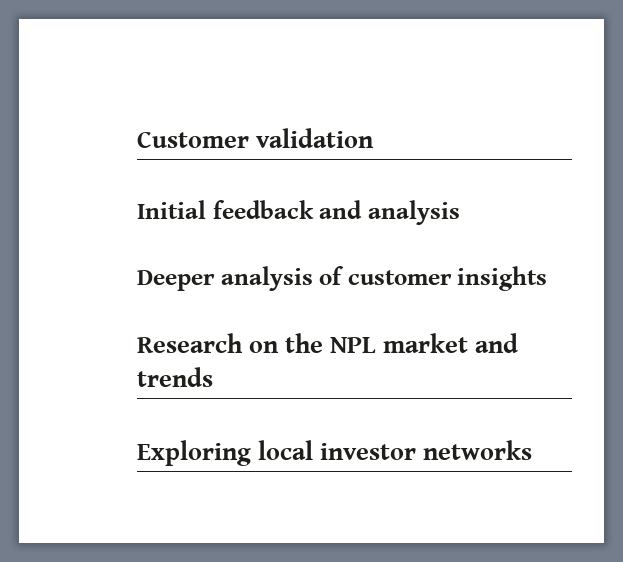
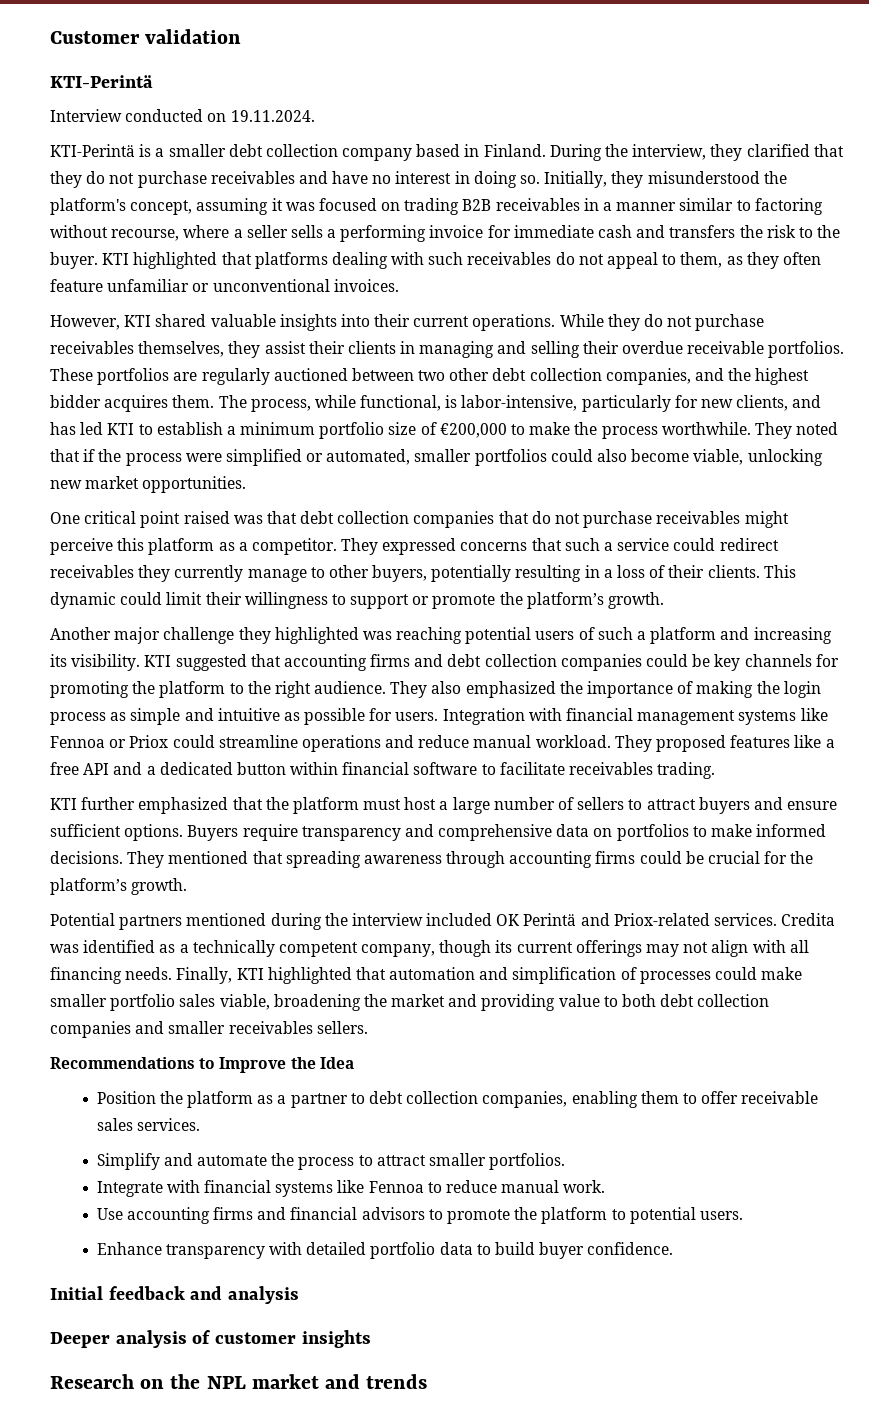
  Customer validation
+ KTI-Perintä
+ Interview conducted on 19.11.2024.
+ KTI-Perintä is a smaller debt collection company based in Finland. During the interview, they clarified that they do not purchase receivables and have no interest in doing so. Initially, they misunderstood the platform's concept, assuming it was focused on trading B2B receivables in a manner similar to factoring without recourse, where a seller sells a performing invoice for immediate cash and transfers the risk to the buyer. KTI highlighted that platforms dealing with such receivables do not appeal to them, as they often feature unfamiliar or unconventional invoices.
+ However, KTI shared valuable insights into their current operations. While they do not purchase receivables themselves, they assist their clients in managing and selling their overdue receivable portfolios. These portfolios are regularly auctioned between two other debt collection companies, and the highest bidder acquires them. The process, while functional, is labor-intensive, particularly for new clients, and has led KTI to establish a minimum portfolio size of €200,000 to make the process worthwhile. They noted that if the process were simplified or automated, smaller portfolios could also become viable, unlocking new market opportunities.
+ One critical point raised was that debt collection companies that do not purchase receivables might perceive this platform as a competitor. They expressed concerns that such a service could redirect receivables they currently manage to other buyers, potentially resulting in a loss of their clients. This dynamic could limit their willingness to support or promote the platform’s growth.
+ Another major challenge they highlighted was reaching potential users of such a platform and increasing its visibility. KTI suggested that accounting firms and debt collection companies could be key channels for promoting the platform to the right audience. They also emphasized the importance of making the login process as simple and intuitive as possible for users. Integration with financial management systems like Fennoa or Priox could streamline operations and reduce manual workload. They proposed features like a free API and a dedicated button within financial software to facilitate receivables trading.
+ KTI further emphasized that the platform must host a large number of sellers to attract buyers and ensure sufficient options. Buyers require transparency and comprehensive data on portfolios to make informed decisions. They mentioned that spreading awareness through accounting firms could be crucial for the platform’s growth.
+ Potential partners mentioned during the interview included OK Perintä and Priox-related services. Credita was identified as a technically competent company, though its current offerings may not align with all financing needs. Finally, KTI highlighted that automation and simplification of processes could make smaller portfolio sales viable, broadening the market and providing value to both debt collection companies and smaller receivables sellers.
+ Recommendations to Improve the Idea
+ Position the platform as a partner to debt collection companies, enabling them to offer receivable sales services.
+ Simplify and automate the process to attract smaller portfolios.
+ Integrate with financial systems like Fennoa to reduce manual work.
+ Use accounting firms and financial advisors to promote the platform to potential users.
+ Enhance transparency with detailed portfolio data to build buyer confidence.
- Exploring local investor networks

